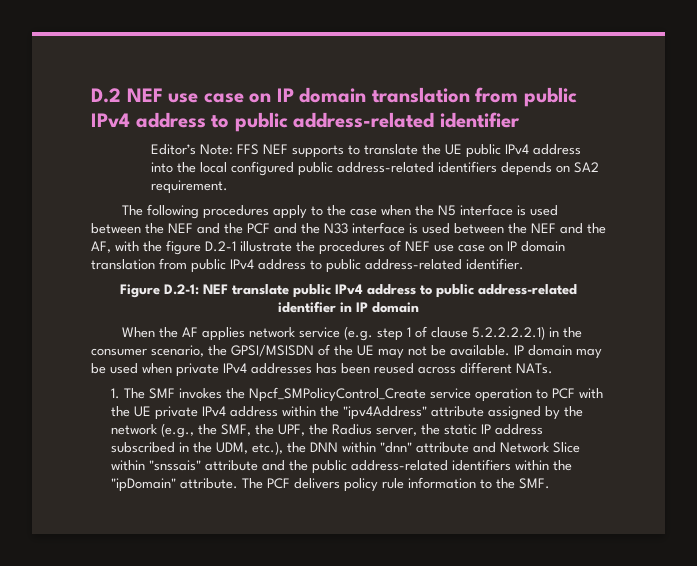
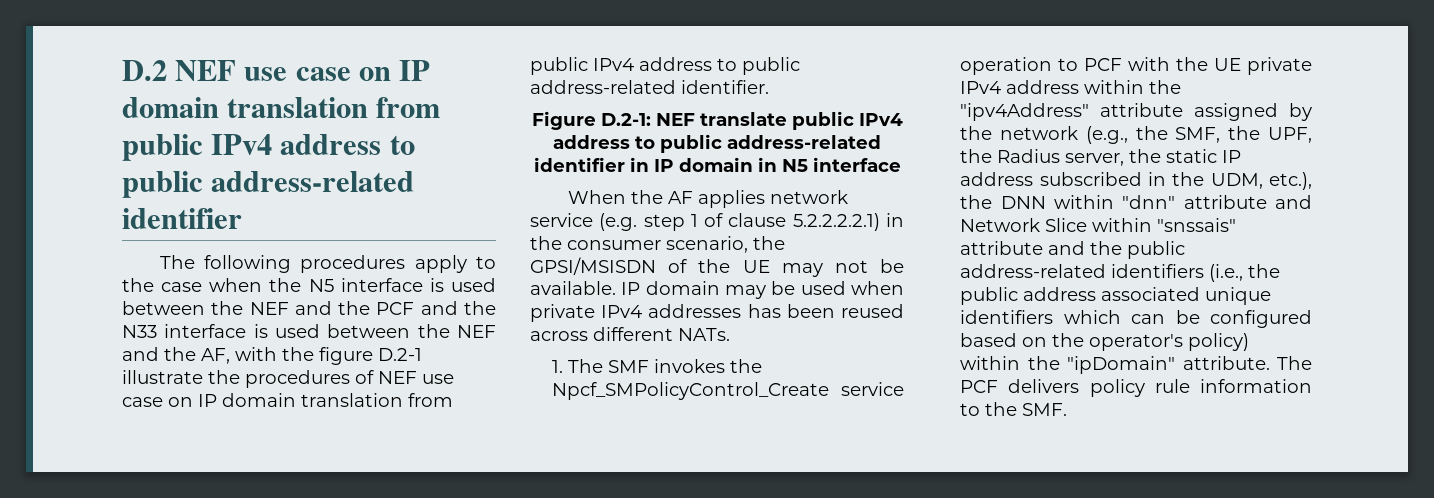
- Editor’s Note: FFS NEF supports to translate the UE public IPv4 address into the local configured public address-related identifiers depends on SA2 requirement.
- Figure D.2-1: NEF translate public IPv4 address to public address-related identifier in IP domain
+ Figure D.2-1: NEF translate public IPv4 address to public address-related identifier in IP domain in N5 interface
- 1. The SMF invokes the Npcf_SMPolicyControl_Create service operation to PCF with the UE private IPv4 address within the "ipv4Address" attribute assigned by the network (e.g., the SMF, the UPF, the Radius server, the static IP address subscribed in the UDM, etc.), the DNN within "dnn" attribute and Network Slice within "snssais" attribute and the public address-related identifiers within the "ipDomain" attribute.
+ 1. The SMF invokes the Npcf_SMPolicyControl_Create service operation to PCF with the UE private IPv4 address within the "ipv4Address" attribute assigned by the network (e.g., the SMF, the UPF, the Radius server, the static IP address subscribed in the UDM, etc.), the DNN within "dnn" attribute and Network Slice within "snssais" attribute and the public address-related identifiers (i.e., the public address associated unique identifiers which can be configured based on the operator's policy) within the "ipDomain" attribute.

